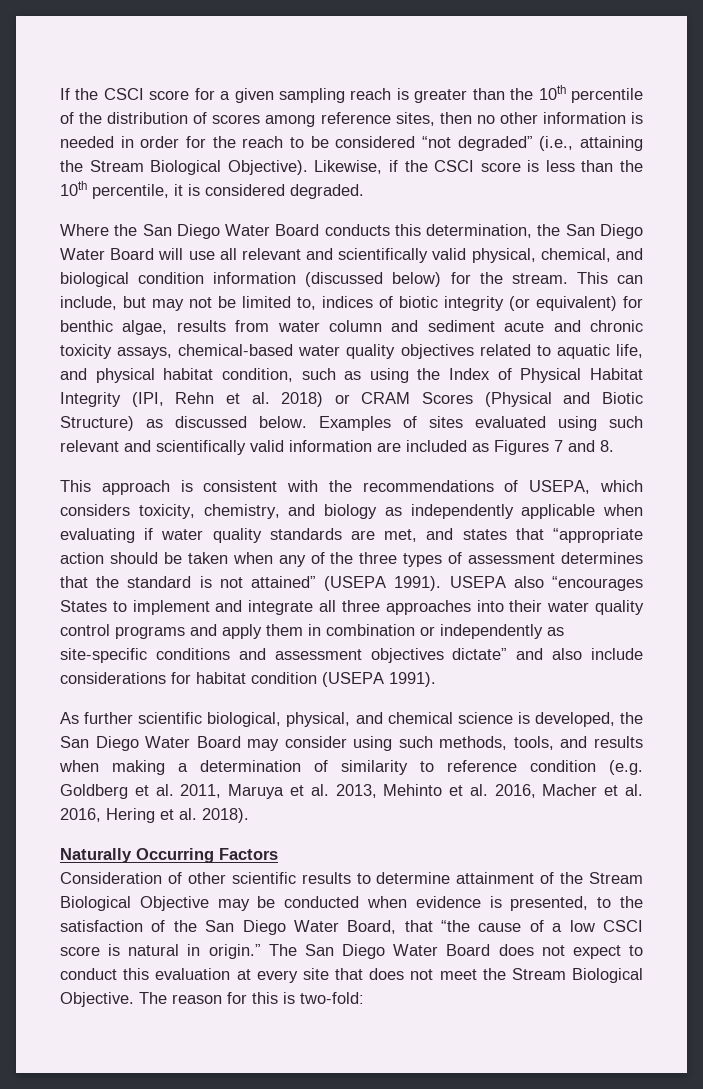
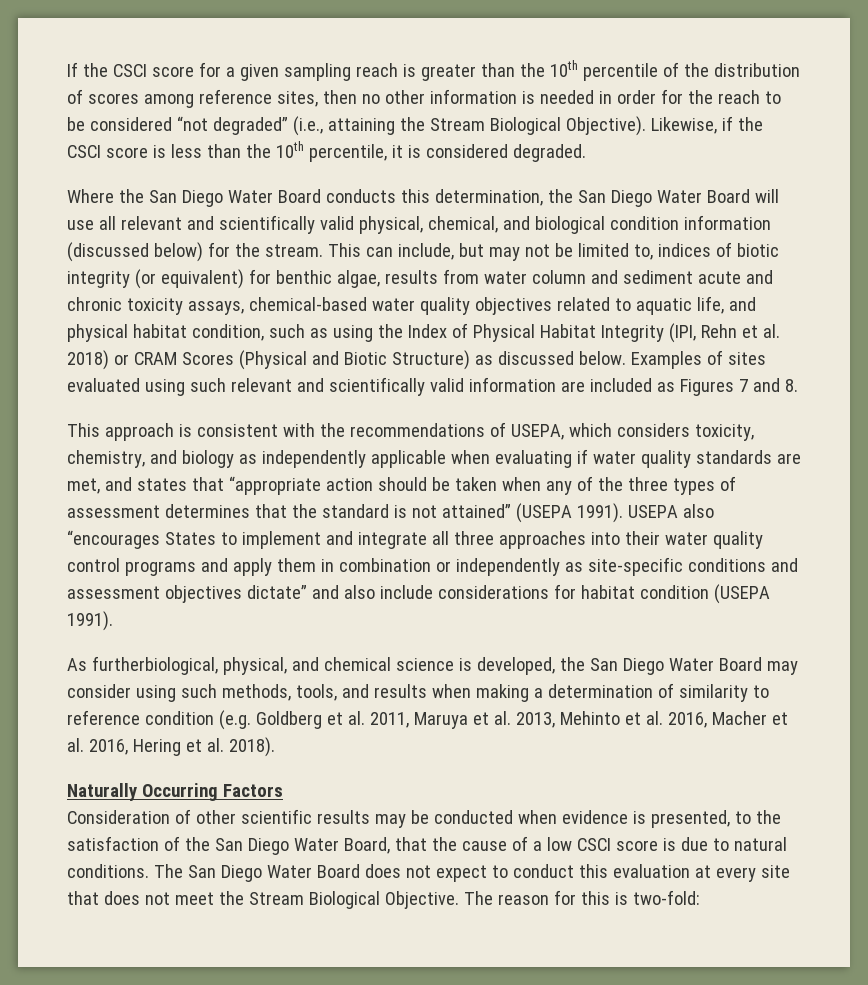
- As further scientific biological, physical, and chemical science is developed, the San Diego Water Board may consider using such methods, tools, and results when making a determination of similarity to reference condition (e.g. Goldberg et al. 2011, Maruya et al. 2013, Mehinto et al. 2016, Macher et al. 2016, Hering et al. 2018).
+ As furtherbiological, physical, and chemical science is developed, the San Diego Water Board may consider using such methods, tools, and results when making a determination of similarity to reference condition (e.g. Goldberg et al. 2011, Maruya et al. 2013, Mehinto et al. 2016, Macher et al. 2016, Hering et al. 2018).
- Consideration of other scientific results to determine attainment of the Stream Biological Objective may be conducted when evidence is presented, to the satisfaction of the San Diego Water Board, that “the cause of a low CSCI score is natural in origin.”
+ Consideration of other scientific results may be conducted when evidence is presented, to the satisfaction of the San Diego Water Board, that the cause of a low CSCI score is due to natural conditions.

